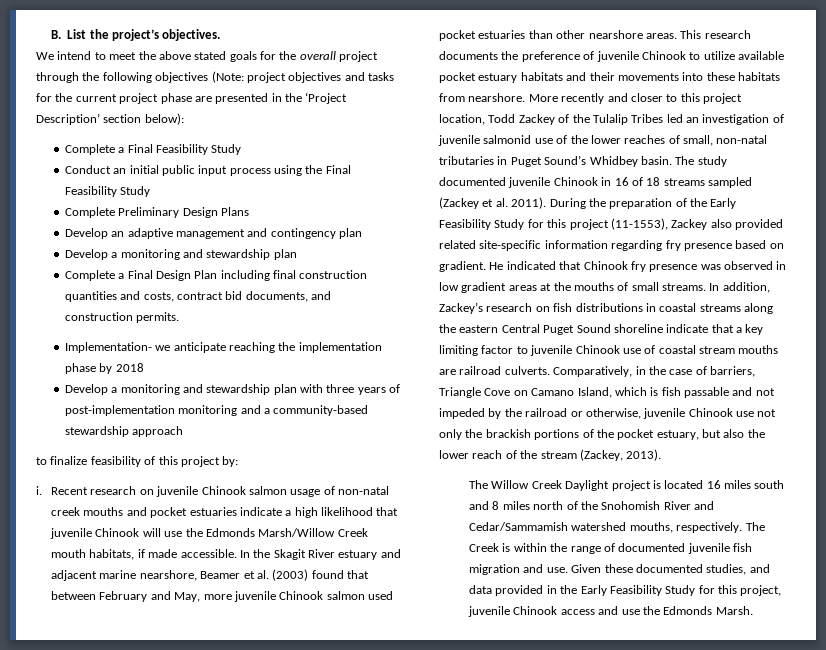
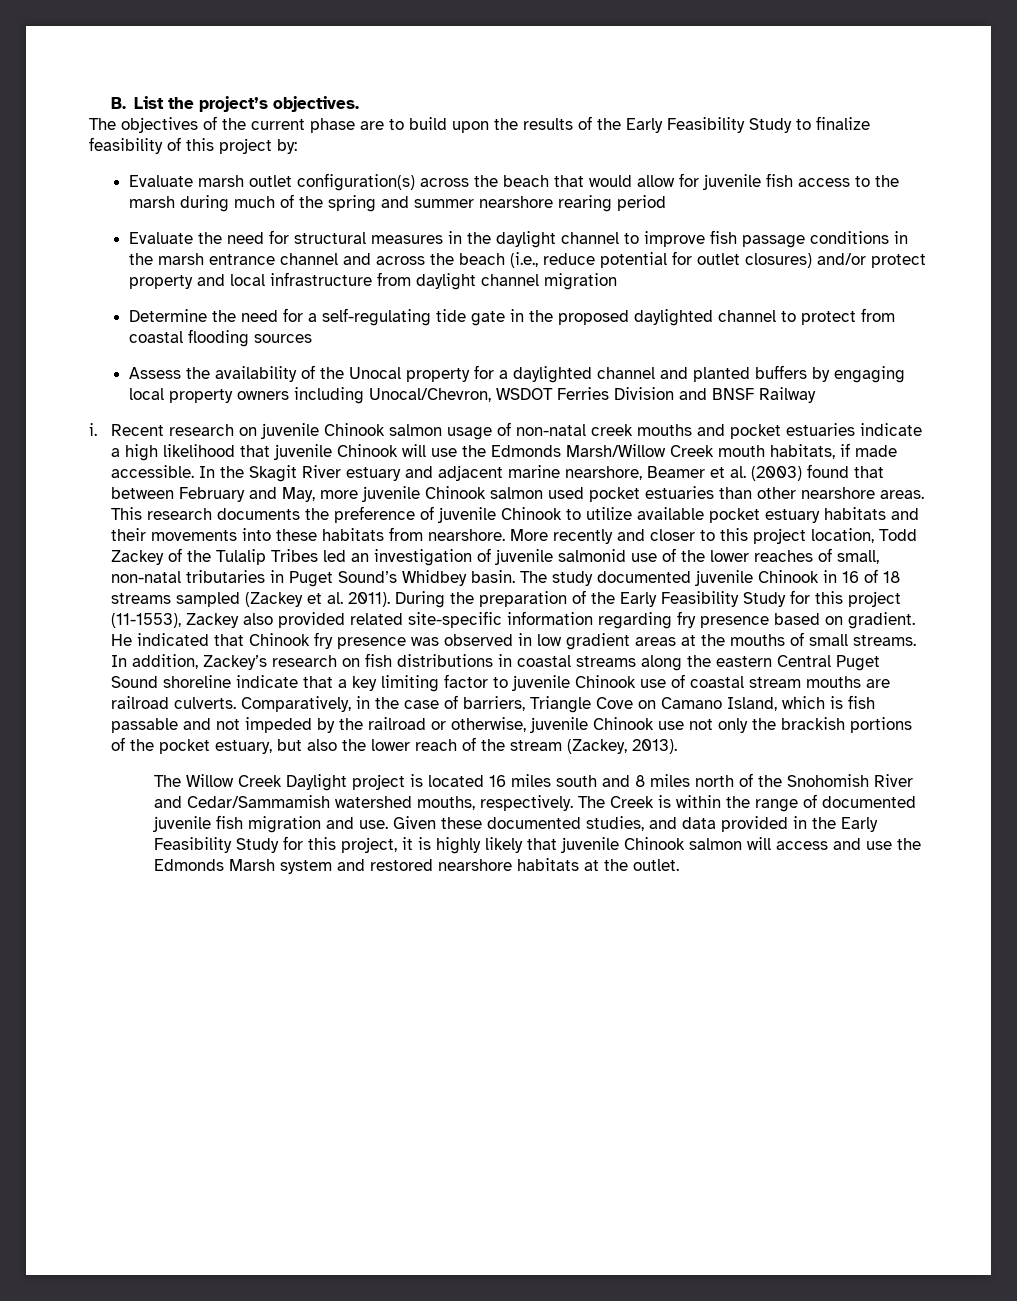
- We intend to meet the above stated goals for the overall project through the following objectives (Note: project objectives and tasks for the current project phase are presented in the ‘Project Description’ section below):
- Complete a Final Feasibility Study
- Conduct an initial public input process using the Final Feasibility Study
- Complete Preliminary Design Plans
- Develop an adaptive management and contingency plan
- Develop a monitoring and stewardship plan
- Complete a Final Design Plan including final construction quantities and costs, contract bid documents, and construction permits.
- Implementation- we anticipate reaching the implementation phase by 2018
- Develop a monitoring and stewardship plan with three years of post-implementation monitoring and a community-based stewardship approach
- to finalize feasibility of this project by:
+ The objectives of the current phase are to build upon the results of the Early Feasibility Study to finalize feasibility of this project by:
+ Evaluate marsh outlet configuration(s) across the beach that would allow for juvenile fish access to the marsh during much of the spring and summer nearshore rearing period
+ Evaluate the need for structural measures in the daylight channel to improve fish passage conditions in the marsh entrance channel and across the beach (i.e., reduce potential for outlet closures) and/or protect property and local infrastructure from daylight channel migration
+ Determine the need for a self-regulating tide gate in the proposed daylighted channel to protect from coastal flooding sources
+ Assess the availability of the Unocal property for a daylighted channel and planted buffers by engaging local property owners including Unocal/Chevron, WSDOT Ferries Division and BNSF Railway
- Given these documented studies, and data provided in the Early Feasibility Study for this project, juvenile Chinook access and use the Edmonds Marsh.
+ Given these documented studies, and data provided in the Early Feasibility Study for this project, it is highly likely that juvenile Chinook salmon will access and use the Edmonds Marsh system and restored nearshore habitats at the outlet.

